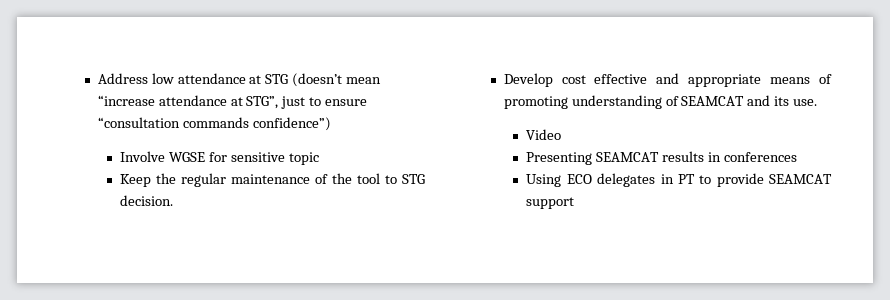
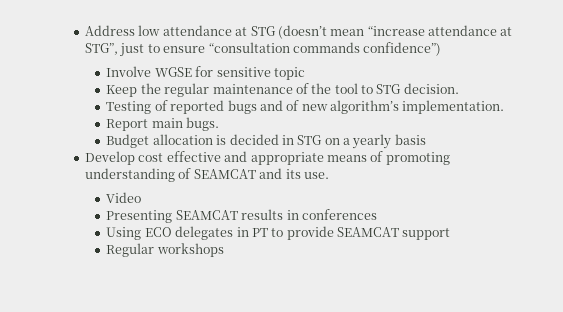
+ Testing of reported bugs and of new algorithm’s implementation.
+ Report main bugs.
+ Budget allocation is decided in STG on a yearly basis
+ Regular workshops

